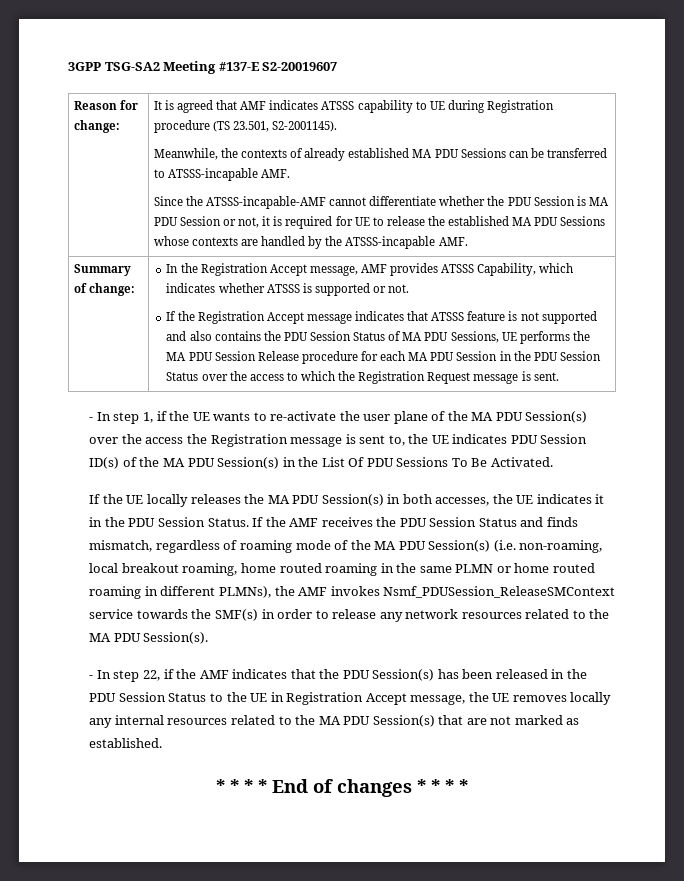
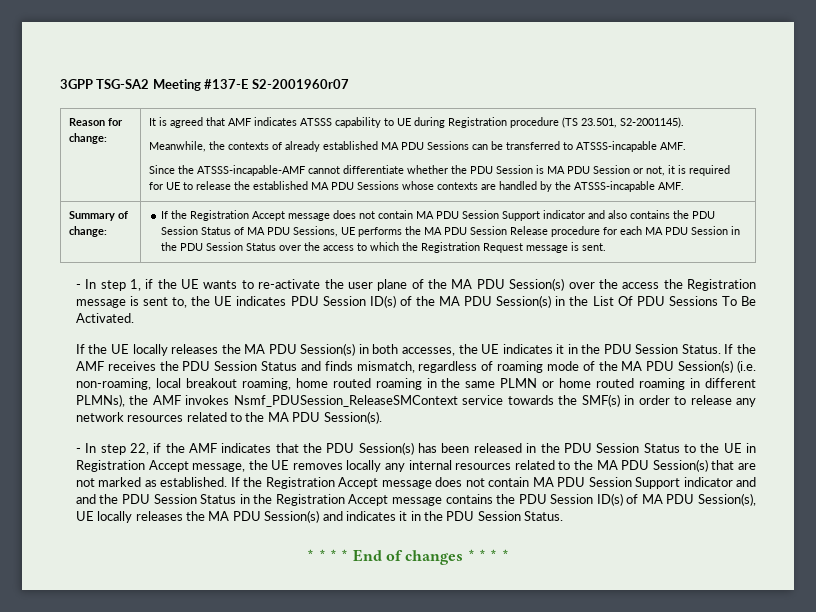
- 3GPP TSG-SA2 Meeting #137-E S2-20019607
+ 3GPP TSG-SA2 Meeting #137-E S2-2001960r07
- In the Registration Accept message, AMF provides ATSSS Capability, which indicates whether ATSSS is supported or not.
- If the Registration Accept message indicates that ATSSS feature is not supported and also contains the PDU Session Status of MA PDU Sessions, UE performs the MA PDU Session Release procedure for each MA PDU Session in the PDU Session Status over the access to which the Registration Request message is sent.
+ If the Registration Accept message does not contain MA PDU Session Support indicator and also contains the PDU Session Status of MA PDU Sessions, UE performs the MA PDU Session Release procedure for each MA PDU Session in the PDU Session Status over the access to which the Registration Request message is sent.
+ If the Registration Accept message does not contain MA PDU Session Support indicator and and the PDU Session Status in the Registration Accept message contains the PDU Session ID(s) of MA PDU Session(s), UE locally releases the MA PDU Session(s) and indicates it in the PDU Session Status.

